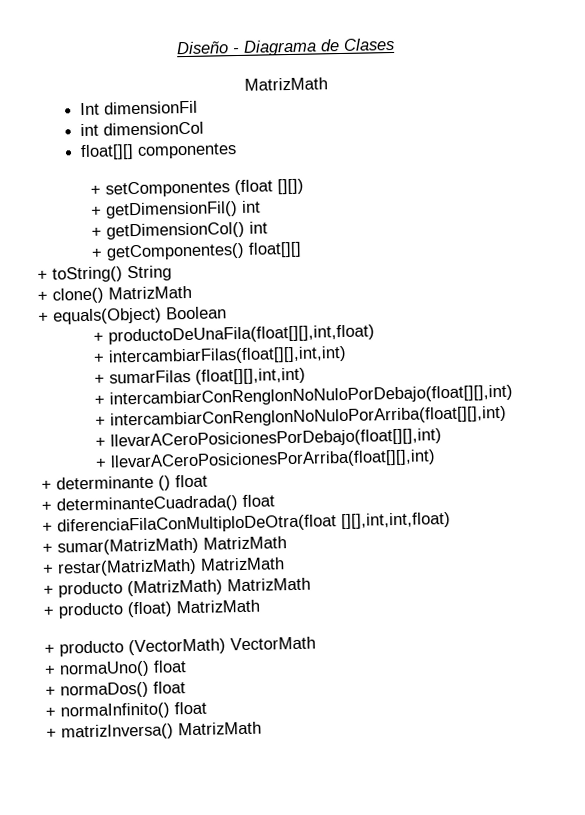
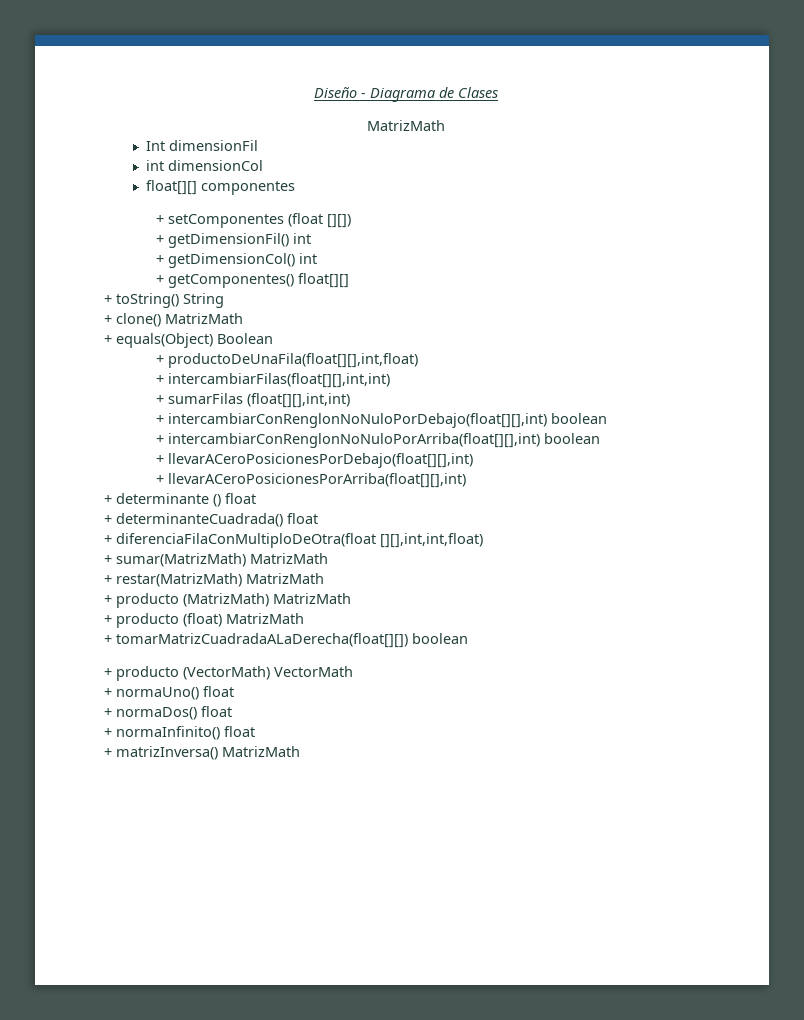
- + intercambiarConRenglonNoNuloPorDebajo(float[][],int)
+ + intercambiarConRenglonNoNuloPorDebajo(float[][],int) boolean
- + intercambiarConRenglonNoNuloPorArriba(float[][],int)
+ + intercambiarConRenglonNoNuloPorArriba(float[][],int) boolean
+ + tomarMatrizCuadradaALaDerecha(float[][]) boolean

